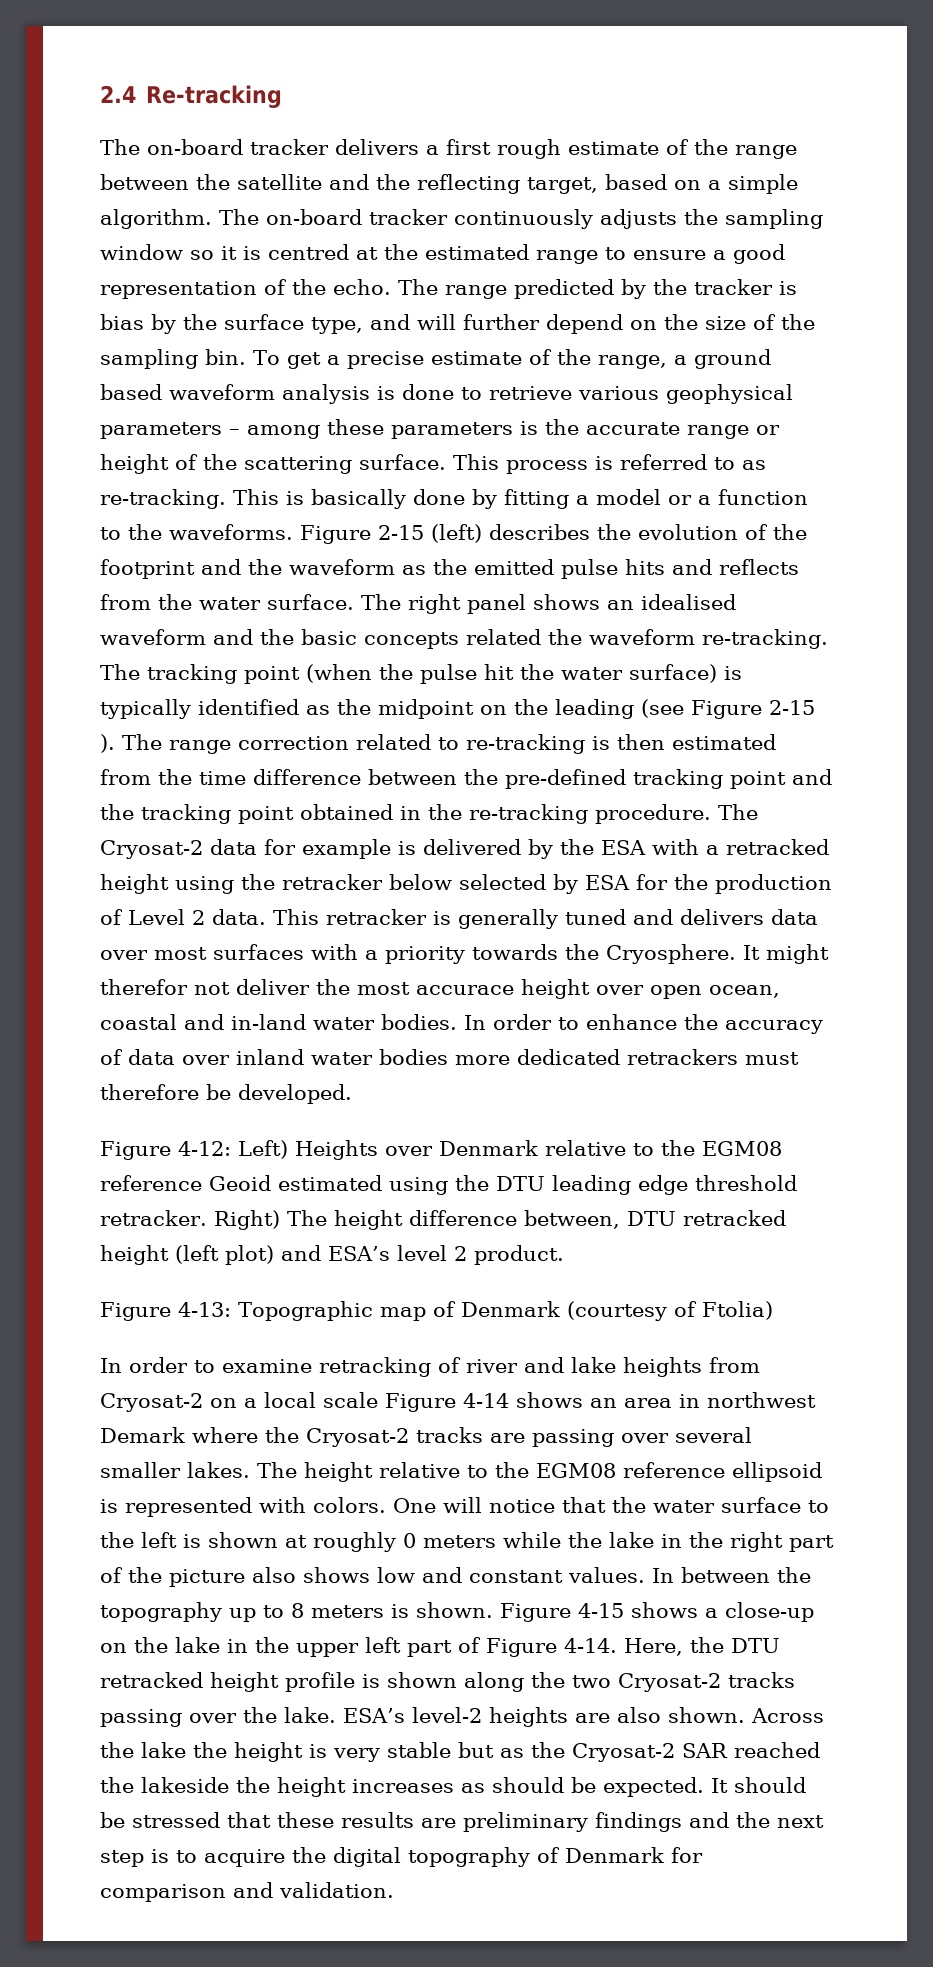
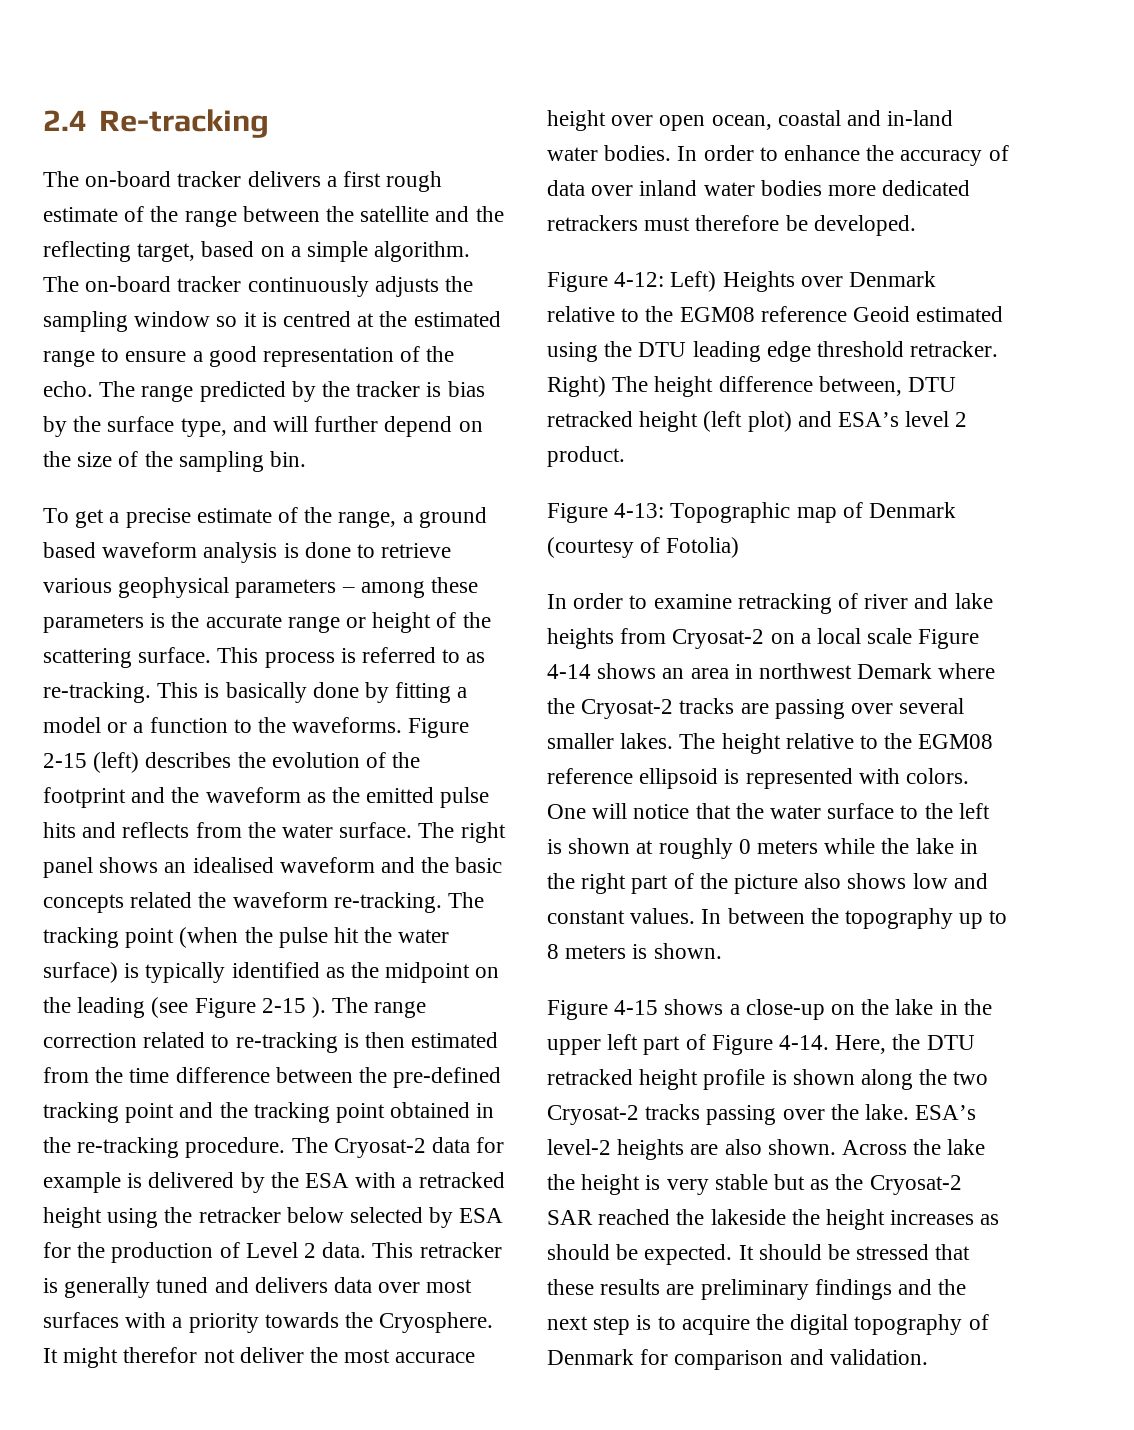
- The range predicted by the tracker is bias by the surface type, and will further depend on the size of the sampling bin. To get a precise estimate of the range, a ground based waveform analysis is done to retrieve various geophysical parameters – among these parameters is the accurate range or height of the scattering surface.
+ The range predicted by the tracker is bias by the surface type, and will further depend on the size of the sampling bin.
+ To get a precise estimate of the range, a ground based waveform analysis is done to retrieve various geophysical parameters – among these parameters is the accurate range or height of the scattering surface.
- Figure 4-13: Topographic map of Denmark (courtesy of Ftolia)
+ Figure 4-13: Topographic map of Denmark (courtesy of Fotolia)
- In between the topography up to 8 meters is shown. Figure 4-15 shows a close-up on the lake in the upper left part of Figure 4-14.
+ In between the topography up to 8 meters is shown.
+ Figure 4-15 shows a close-up on the lake in the upper left part of Figure 4-14.

